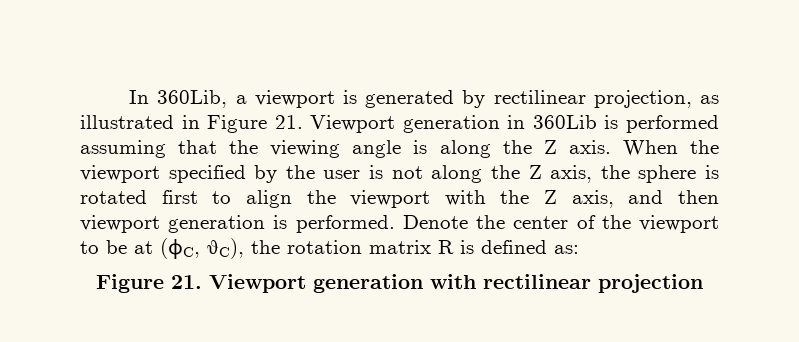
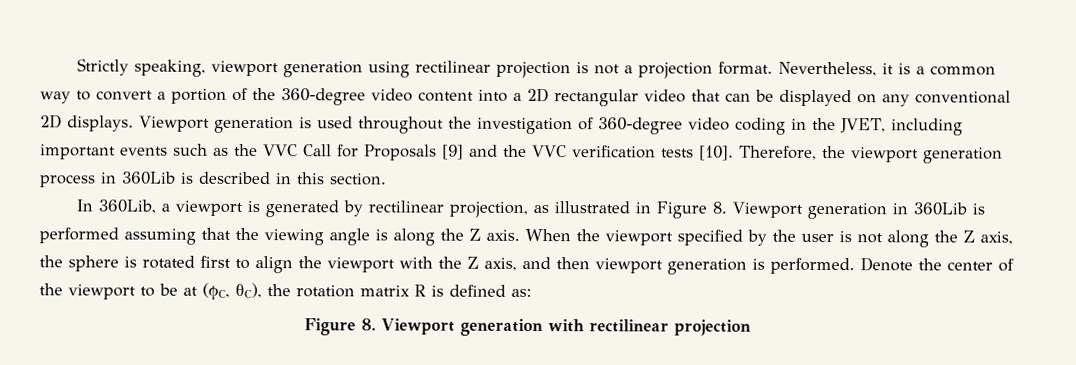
+ Strictly speaking, viewport generation using rectilinear projection is not a projection format. Nevertheless, it is a common way to convert a portion of the 360-degree video content into a 2D rectangular video that can be displayed on any conventional 2D displays. Viewport generation is used throughout the investigation of 360-degree video coding in the JVET, including important events such as the VVC Call for Proposals [9] and the VVC verification tests [10]. Therefore, the viewport generation process in 360Lib is described in this section.
- In 360Lib, a viewport is generated by rectilinear projection, as illustrated in Figure 21. Viewport generation in 360Lib is performed assuming that the viewing angle is along the Z axis.
+ In 360Lib, a viewport is generated by rectilinear projection, as illustrated in Figure 8. Viewport generation in 360Lib is performed assuming that the viewing angle is along the Z axis.
- Figure 21. Viewport generation with rectilinear projection
+ Figure 8. Viewport generation with rectilinear projection

